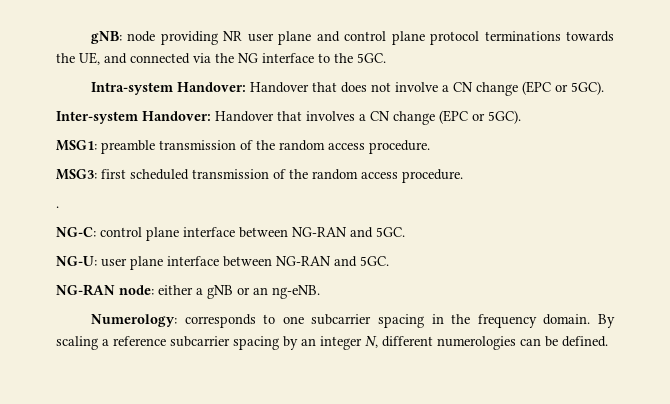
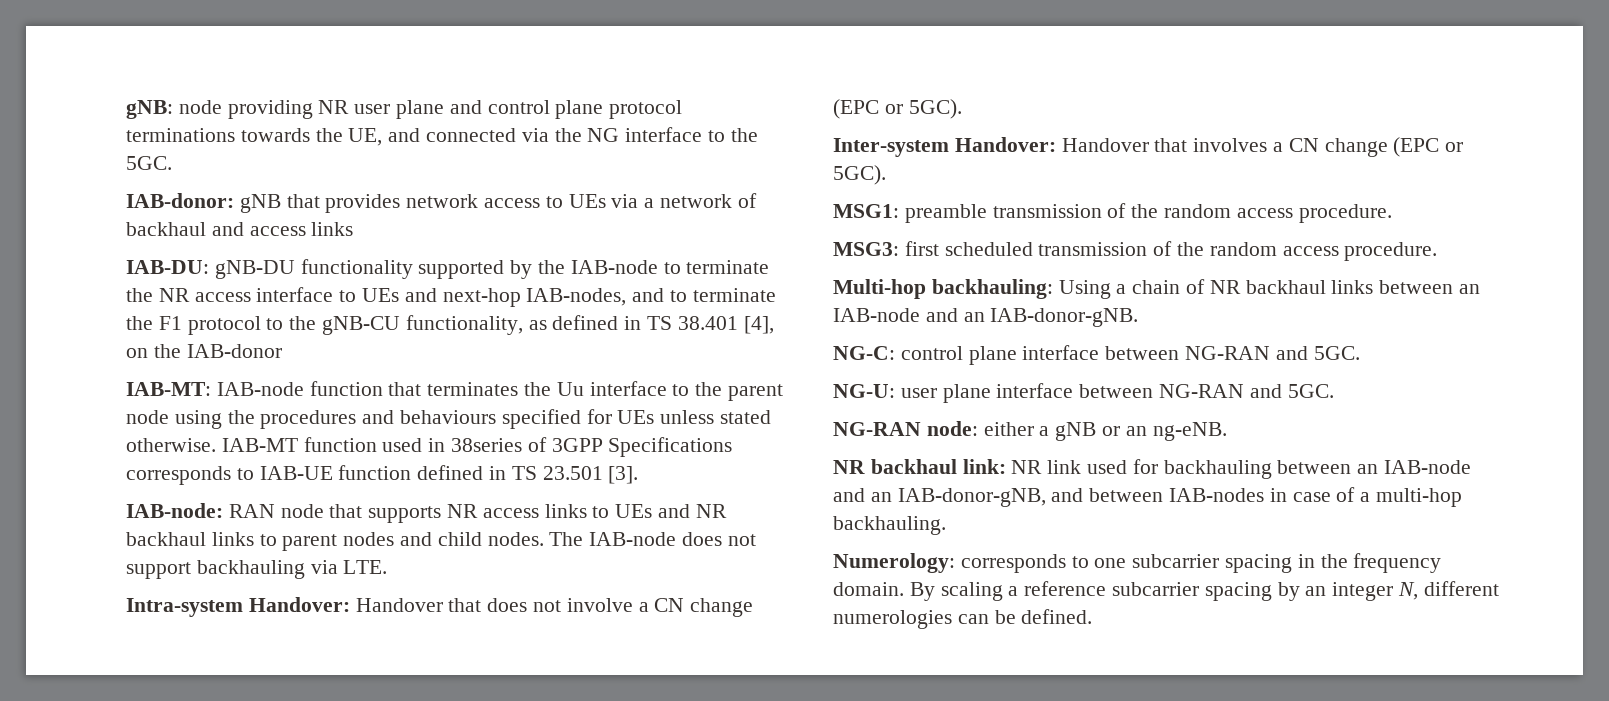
+ IAB-donor: gNB that provides network access to UEs via a network of backhaul and access links
+ IAB-DU: gNB-DU functionality supported by the IAB-node to terminate the NR access interface to UEs and next-hop IAB-nodes, and to terminate the F1 protocol to the gNB-CU functionality, as defined in TS 38.401 [4], on the IAB-donor
+ IAB-MT: IAB-node function that terminates the Uu interface to the parent node using the procedures and behaviours specified for UEs unless stated otherwise. IAB-MT function used in 38series of 3GPP Specifications corresponds to IAB-UE function defined in TS 23.501 [3].
+ IAB-node: RAN node that supports NR access links to UEs and NR backhaul links to parent nodes and child nodes. The IAB-node does not support backhauling via LTE.
- .
+ Multi-hop backhauling: Using a chain of NR backhaul links between an IAB-node and an IAB-donor-gNB.
+ NR backhaul link: NR link used for backhauling between an IAB-node and an IAB-donor-gNB, and between IAB-nodes in case of a multi-hop backhauling.

